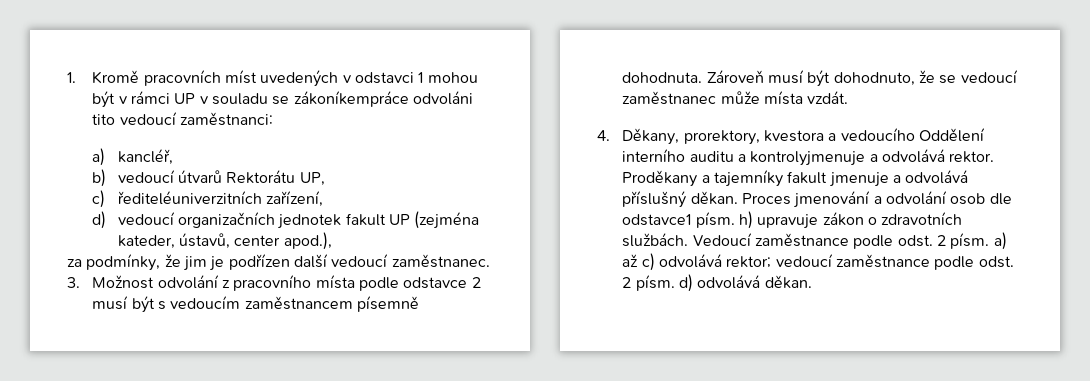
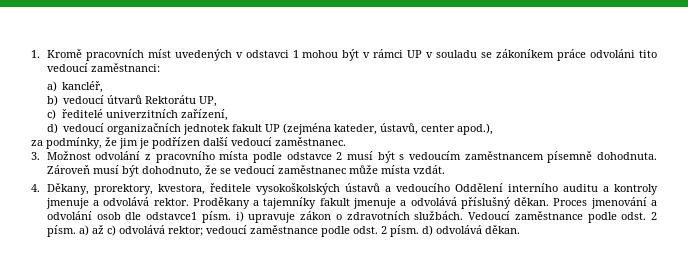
- 1. Kromě pracovních míst uvedených v odstavci 1 mohou být v rámci UP v souladu se zákoníkempráce odvoláni tito vedoucí zaměstnanci:
+ 1. Kromě pracovních míst uvedených v odstavci 1 mohou být v rámci UP v souladu se zákoníkem práce odvoláni tito vedoucí zaměstnanci:
- c) řediteléuniverzitních zařízení,
+ c) ředitelé univerzitních zařízení,
- 4. Děkany, prorektory, kvestora a vedoucího Oddělení interního auditu a kontrolyjmenuje a odvolává rektor.
+ 4. Děkany, prorektory, kvestora, ředitele vysokoškolských ústavů a vedoucího Oddělení interního auditu a kontroly jmenuje a odvolává rektor.
- Proces jmenování a odvolání osob dle odstavce1 písm. h) upravuje zákon o zdravotních službách.
+ Proces jmenování a odvolání osob dle odstavce1 písm. i) upravuje zákon o zdravotních službách.

